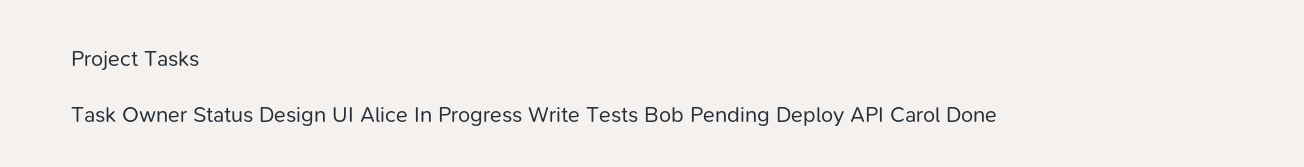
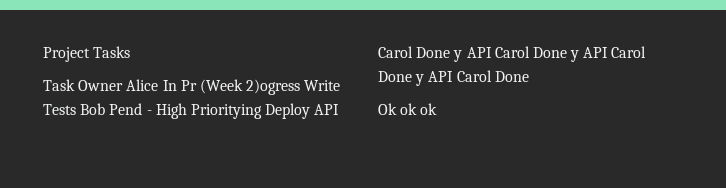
- Task Owner Status Design UI Alice In Progress Write Tests Bob Pending Deploy API Carol Done
+ Task Owner Alice In Pr (Week 2)ogress Write Tests Bob Pend - High Prioritying Deploy API Carol Done y API Carol Done y API Carol Done y API Carol Done
+ Ok ok ok

